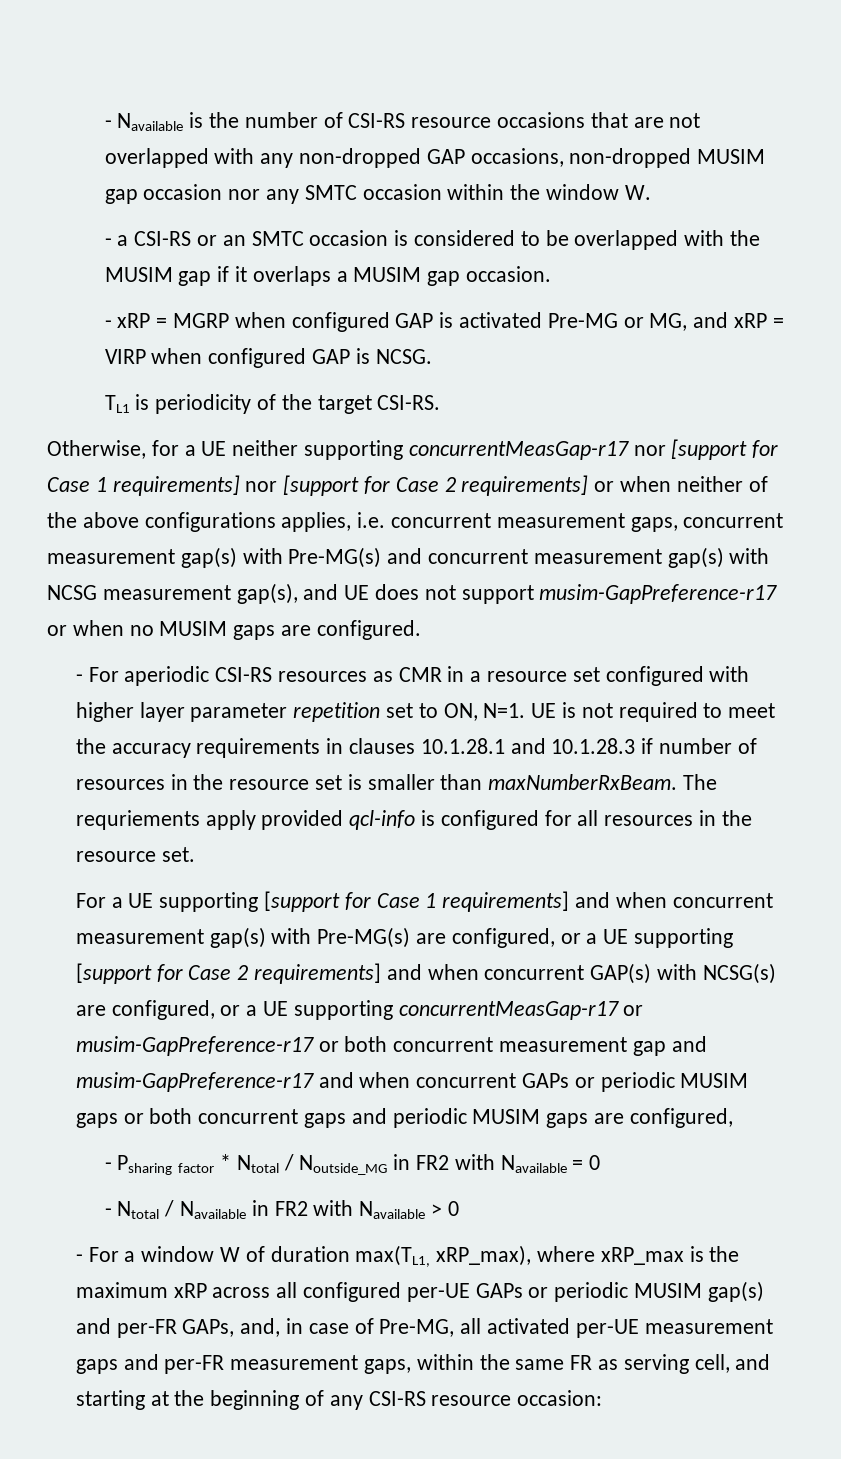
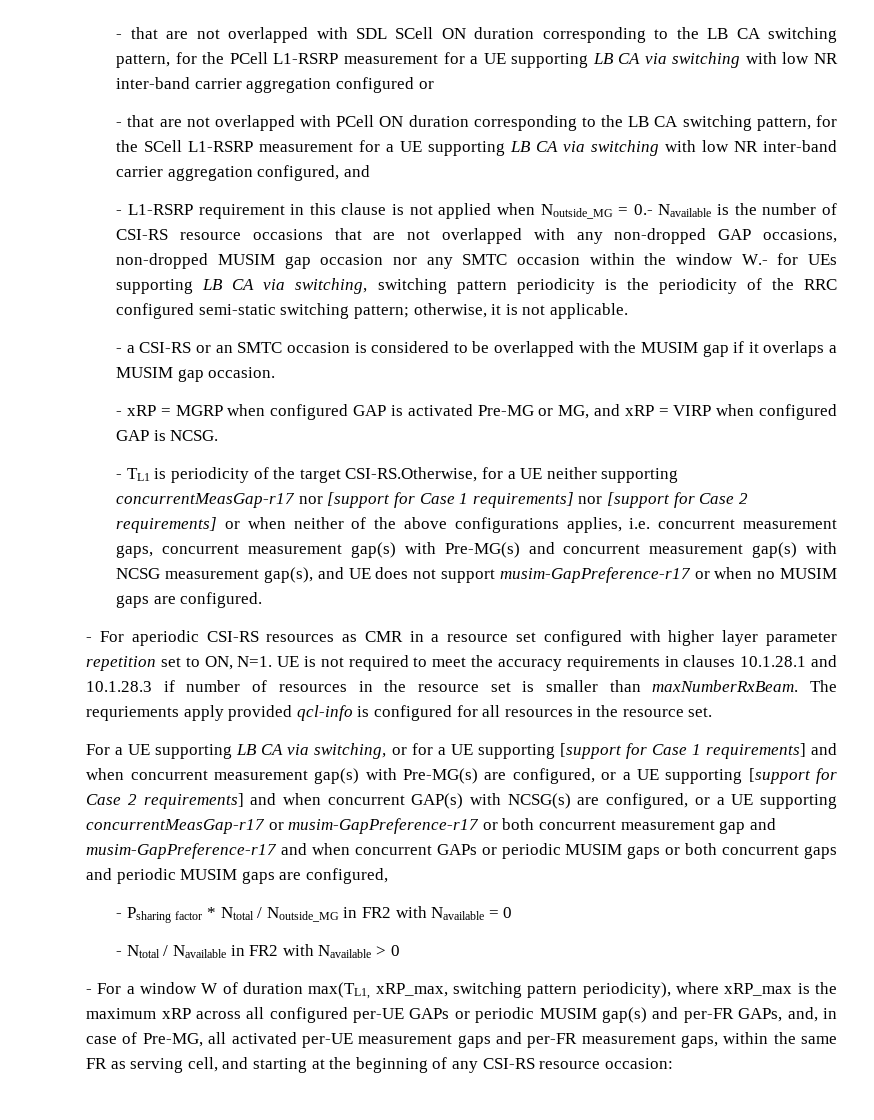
- - Navailable is the number of CSI-RS resource occasions that are not overlapped with any non-dropped GAP occasions, non-dropped MUSIM gap occasion nor any SMTC occasion within the window W.
+ - that are not overlapped with SDL SCell ON duration corresponding to the LB CA switching pattern, for the PCell L1-RSRP measurement for a UE supporting LB CA via switching with low NR inter-band carrier aggregation configured or
+ - that are not overlapped with PCell ON duration corresponding to the LB CA switching pattern, for the SCell L1-RSRP measurement for a UE supporting LB CA via switching with low NR inter-band carrier aggregation configured, and
+ - L1-RSRP requirement in this clause is not applied when Noutside_MG = 0.- Navailable is the number of CSI-RS resource occasions that are not overlapped with any non-dropped GAP occasions, non-dropped MUSIM gap occasion nor any SMTC occasion within the window W.- for UEs supporting LB CA via switching, switching pattern periodicity is the periodicity of the RRC configured semi-static switching pattern; otherwise, it is not applicable.
- TL1 is periodicity of the target CSI-RS.
- Otherwise, for a UE neither supporting concurrentMeasGap-r17 nor [support for Case 1 requirements] nor [support for Case 2 requirements] or when neither of the above configurations applies, i.e. concurrent measurement gaps, concurrent measurement gap(s) with Pre-MG(s) and concurrent measurement gap(s) with NCSG measurement gap(s), and UE does not support musim-GapPreference-r17 or when no MUSIM gaps are configured.
+ - TL1 is periodicity of the target CSI-RS.Otherwise, for a UE neither supporting concurrentMeasGap-r17 nor [support for Case 1 requirements] nor [support for Case 2 requirements] or when neither of the above configurations applies, i.e. concurrent measurement gaps, concurrent measurement gap(s) with Pre-MG(s) and concurrent measurement gap(s) with NCSG measurement gap(s), and UE does not support musim-GapPreference-r17 or when no MUSIM gaps are configured.
- For a UE supporting [support for Case 1 requirements] and when concurrent measurement gap(s) with Pre-MG(s) are configured, or a UE supporting [support for Case 2 requirements] and when concurrent GAP(s) with NCSG(s) are configured, or a UE supporting concurrentMeasGap-r17 or musim-GapPreference-r17 or both concurrent measurement gap and musim-GapPreference-r17 and when concurrent GAPs or periodic MUSIM gaps or both concurrent gaps and periodic MUSIM gaps are configured,
+ For a UE supporting LB CA via switching, or for a UE supporting [support for Case 1 requirements] and when concurrent measurement gap(s) with Pre-MG(s) are configured, or a UE supporting [support for Case 2 requirements] and when concurrent GAP(s) with NCSG(s) are configured, or a UE supporting concurrentMeasGap-r17 or musim-GapPreference-r17 or both concurrent measurement gap and musim-GapPreference-r17 and when concurrent GAPs or periodic MUSIM gaps or both concurrent gaps and periodic MUSIM gaps are configured,
- - For a window W of duration max(TL1, xRP_max), where xRP_max is the maximum xRP across all configured per-UE GAPs or periodic MUSIM gap(s) and per-FR GAPs, and, in case of Pre-MG, all activated per-UE measurement gaps and per-FR measurement gaps, within the same FR as serving cell, and starting at the beginning of any CSI-RS resource occasion:
+ - For a window W of duration max(TL1, xRP_max, switching pattern periodicity), where xRP_max is the maximum xRP across all configured per-UE GAPs or periodic MUSIM gap(s) and per-FR GAPs, and, in case of Pre-MG, all activated per-UE measurement gaps and per-FR measurement gaps, within the same FR as serving cell, and starting at the beginning of any CSI-RS resource occasion:

